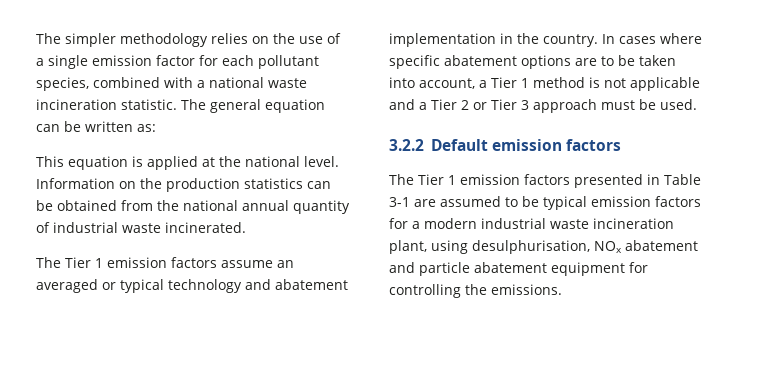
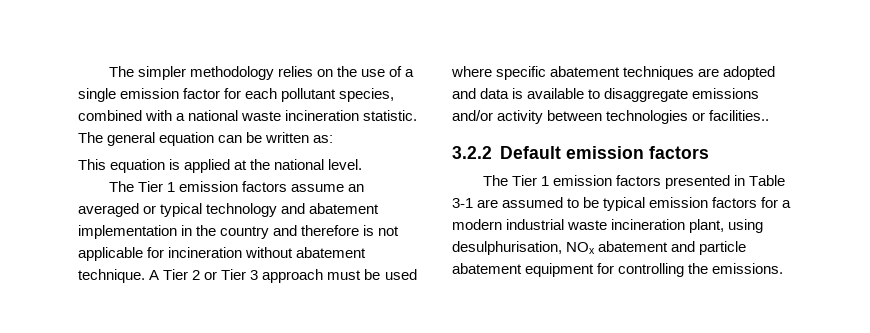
- Information on the production statistics can be obtained from the national annual quantity of industrial waste incinerated.
- The Tier 1 emission factors assume an averaged or typical technology and abatement implementation in the country. In cases where specific abatement options are to be taken into account, a Tier 1 method is not applicable and a Tier 2 or Tier 3 approach must be used.
+ The Tier 1 emission factors assume an averaged or typical technology and abatement implementation in the country and therefore is not applicable for incineration without abatement technique. A Tier 2 or Tier 3 approach must be used where specific abatement techniques are adopted and data is available to disaggregate emissions and/or activity between technologies or facilities..

